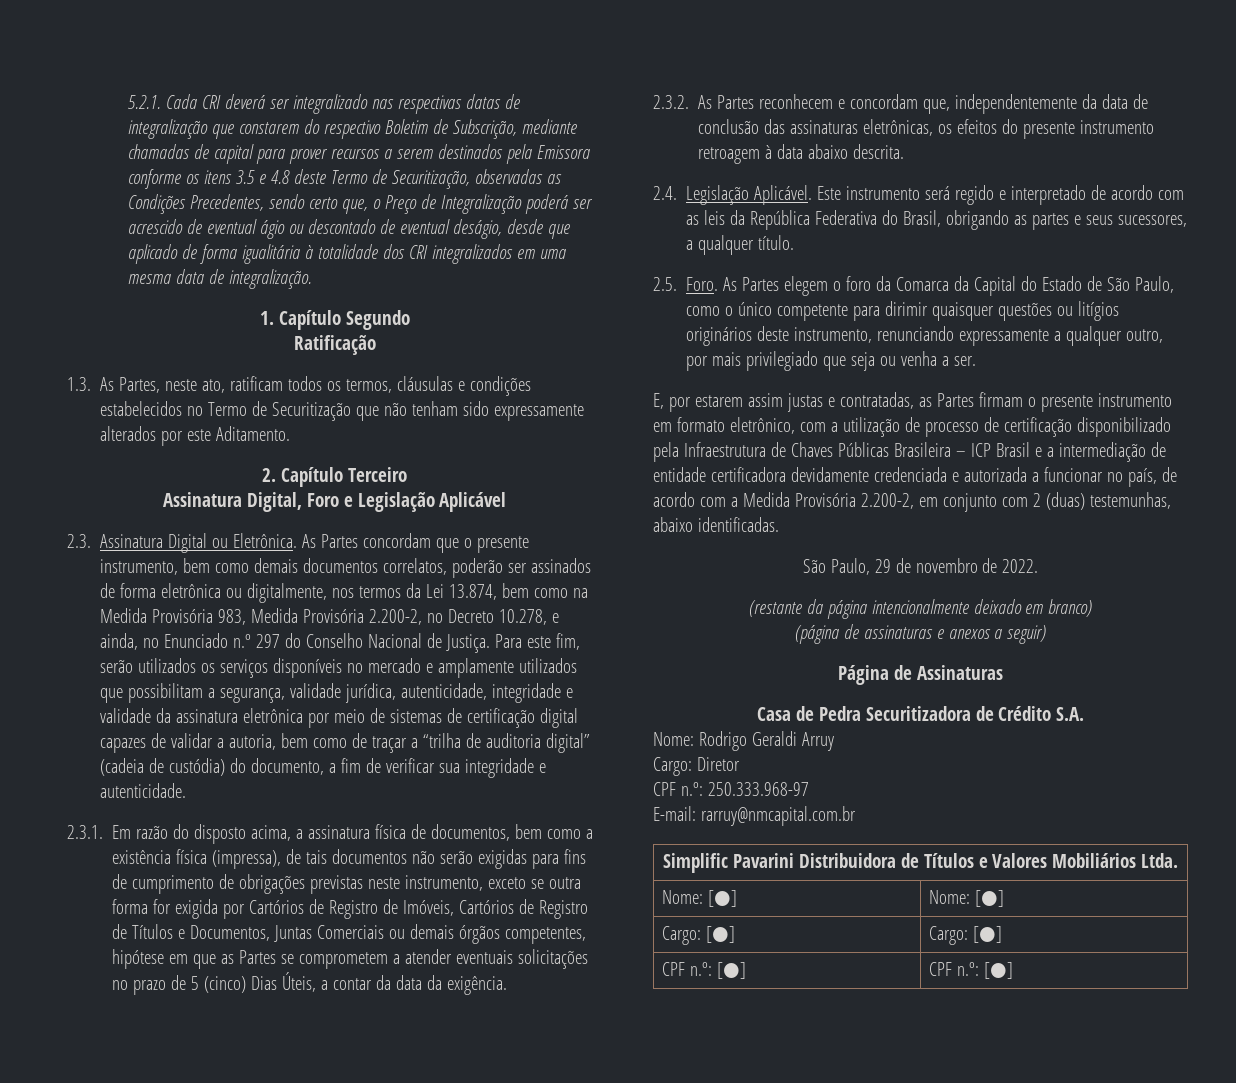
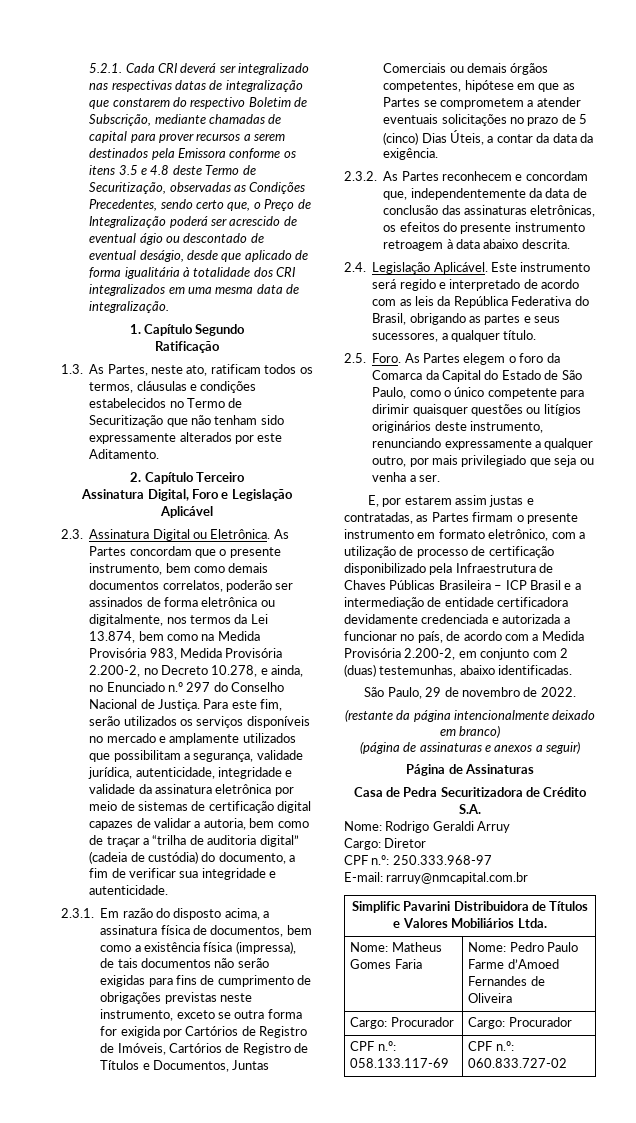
- Nome: [●] | Nome: [●]
- Cargo: [●] | Cargo: [●]
- CPF n.º: [●] | CPF n.º: [●]
+ Nome: Matheus Gomes Faria | Nome: Pedro Paulo Farme d’Amoed Fernandes de Oliveira
+ Cargo: Procurador | Cargo: Procurador
+ CPF n.º: 058.133.117-69 | CPF n.º: 060.833.727-02

